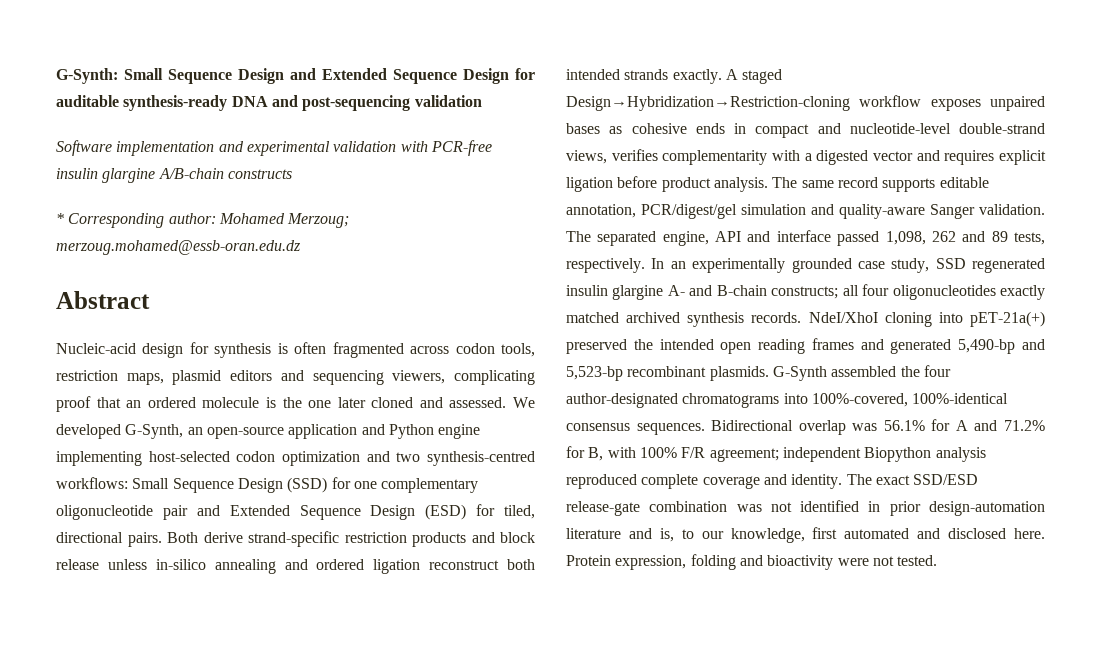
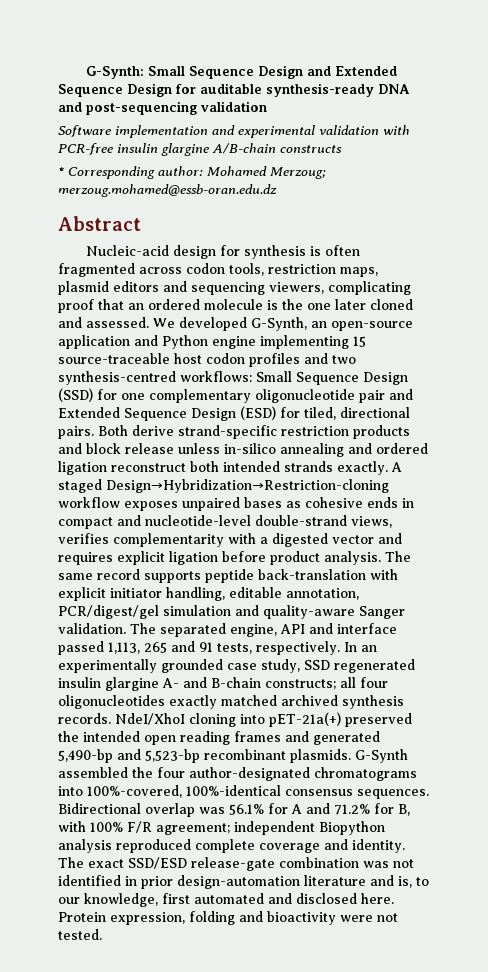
- We developed G-Synth, an open-source application and Python engine implementing host-selected codon optimization and two synthesis-centred workflows: Small Sequence Design (SSD) for one complementary oligonucleotide pair and Extended Sequence Design (ESD) for tiled, directional pairs.
+ We developed G-Synth, an open-source application and Python engine implementing 15 source-traceable host codon profiles and two synthesis-centred workflows: Small Sequence Design (SSD) for one complementary oligonucleotide pair and Extended Sequence Design (ESD) for tiled, directional pairs.
- The same record supports editable annotation, PCR/digest/gel simulation and quality-aware Sanger validation.
+ The same record supports peptide back-translation with explicit initiator handling, editable annotation, PCR/digest/gel simulation and quality-aware Sanger validation.
- The separated engine, API and interface passed 1,098, 262 and 89 tests, respectively.
+ The separated engine, API and interface passed 1,113, 265 and 91 tests, respectively.

